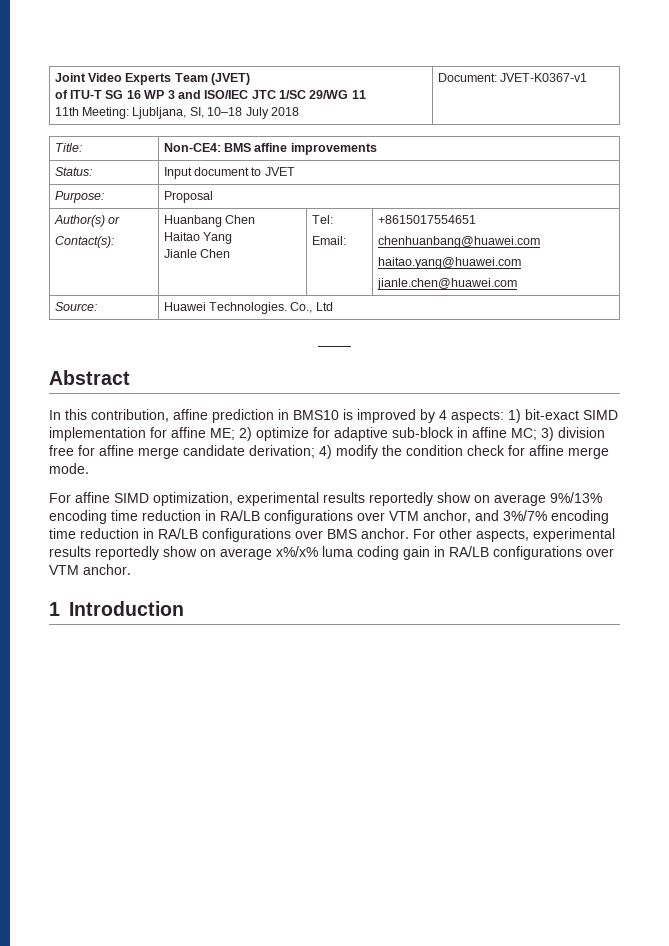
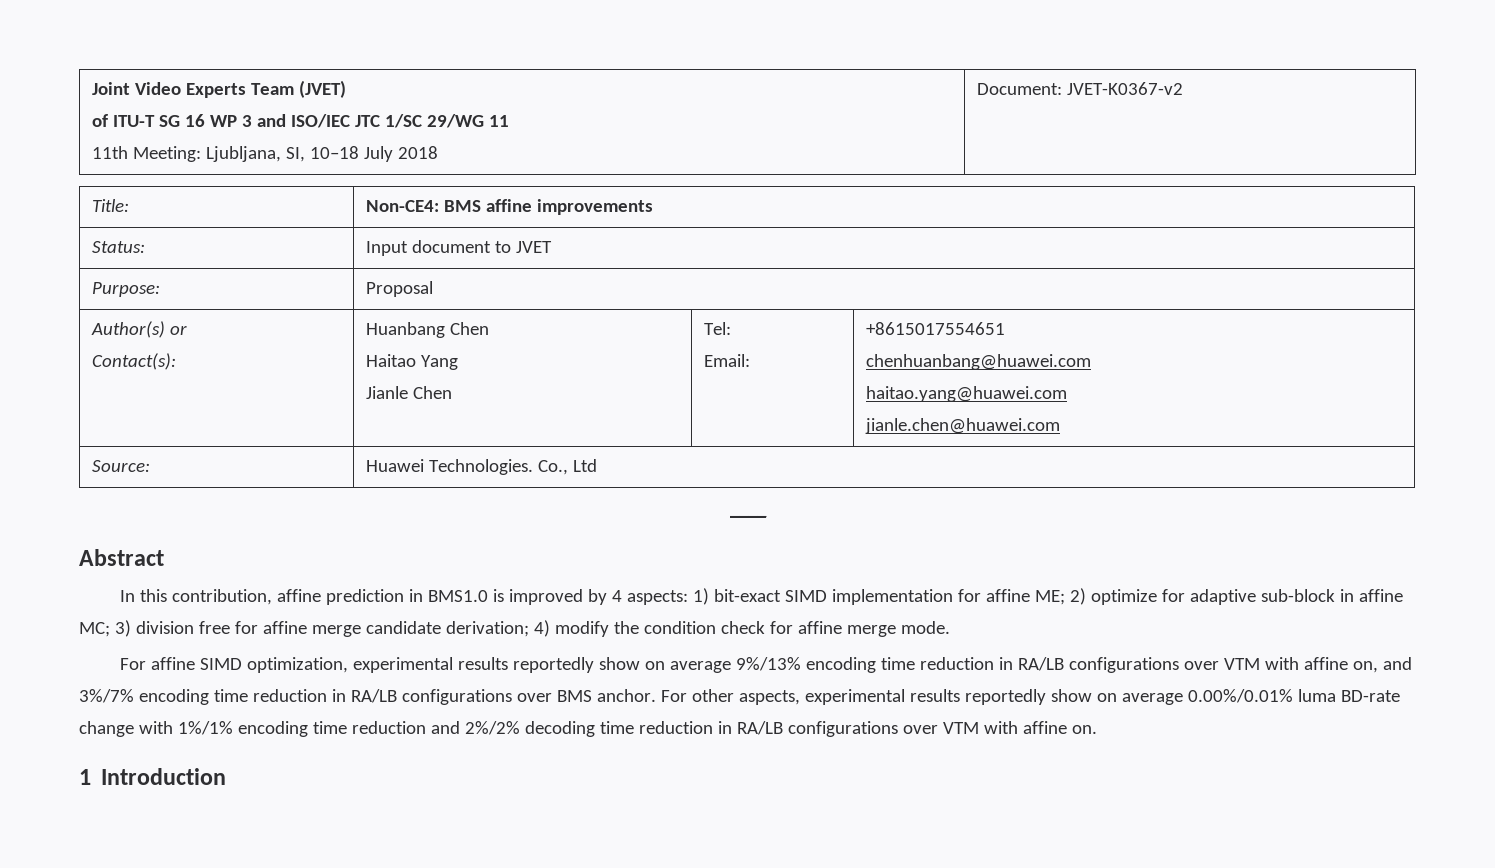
  Joint Video Experts Team (JVET)
  of ITU-T SG 16 WP 3 and ISO/IEC JTC 1/SC 29/WG 11
- 11th Meeting: Ljubljana, SI, 10–18 July 2018 | Document: JVET-K0367-v1
+ 11th Meeting: Ljubljana, SI, 10–18 July 2018 | Document: JVET-K0367-v2
- In this contribution, affine prediction in BMS10 is improved by 4 aspects: 1) bit-exact SIMD implementation for affine ME; 2) optimize for adaptive sub-block in affine MC; 3) division free for affine merge candidate derivation; 4) modify the condition check for affine merge mode.
+ In this contribution, affine prediction in BMS1.0 is improved by 4 aspects: 1) bit-exact SIMD implementation for affine ME; 2) optimize for adaptive sub-block in affine MC; 3) division free for affine merge candidate derivation; 4) modify the condition check for affine merge mode.
- For affine SIMD optimization, experimental results reportedly show on average 9%/13% encoding time reduction in RA/LB configurations over VTM anchor, and 3%/7% encoding time reduction in RA/LB configurations over BMS anchor.
+ For affine SIMD optimization, experimental results reportedly show on average 9%/13% encoding time reduction in RA/LB configurations over VTM with affine on, and 3%/7% encoding time reduction in RA/LB configurations over BMS anchor.
- For other aspects, experimental results reportedly show on average x%/x% luma coding gain in RA/LB configurations over VTM anchor.
+ For other aspects, experimental results reportedly show on average 0.00%/0.01% luma BD-rate change with 1%/1% encoding time reduction and 2%/2% decoding time reduction in RA/LB configurations over VTM with affine on.

